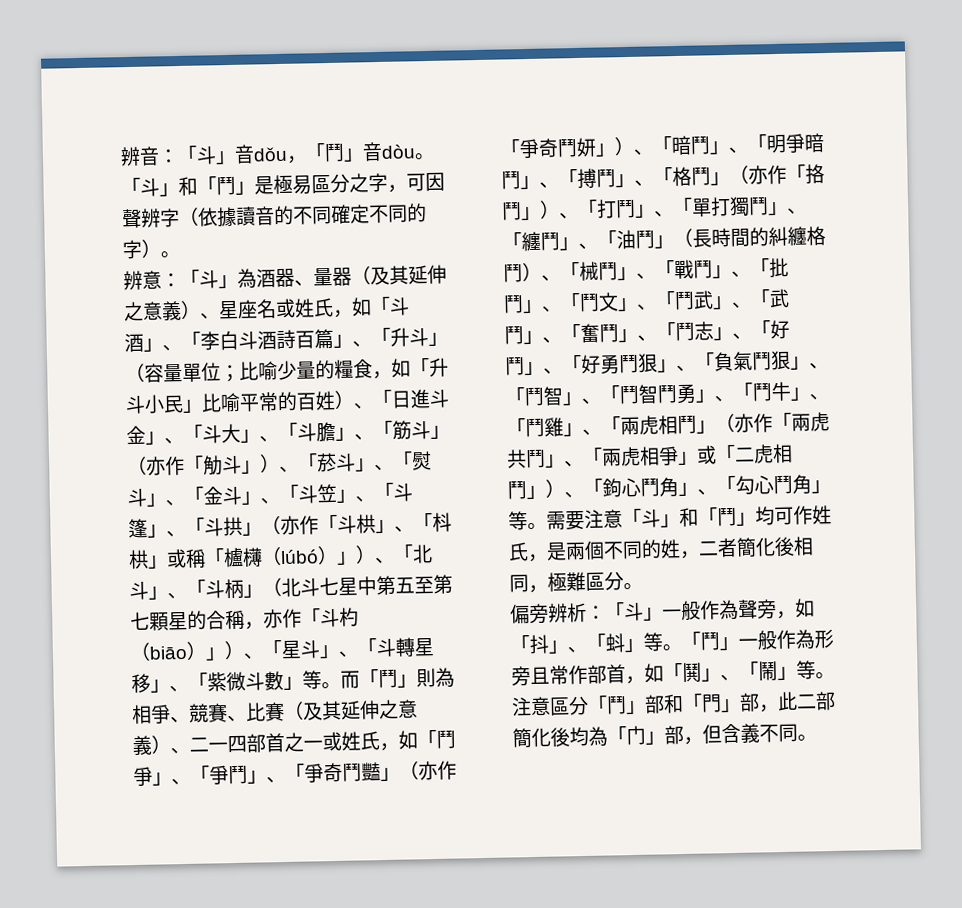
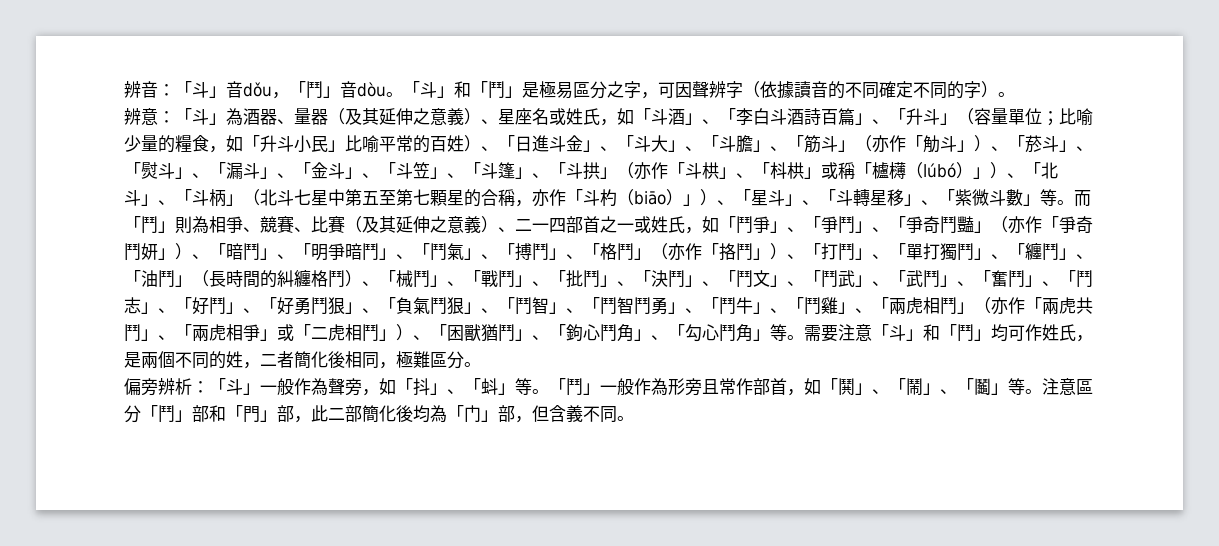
- 比喻少量的糧食，如「升斗小民」比喻平常的百姓）、「日進斗金」、「斗大」、「斗膽」、「筋斗」（亦作「觔斗」）、「菸斗」、「熨斗」、「金斗」、「斗笠」、「斗篷」、「斗拱」（亦作「斗栱」、「枓栱」或稱「櫨欂（lúbó）」）、「北斗」、「斗柄」（北斗七星中第五至第七顆星的合稱，亦作「斗杓（biāo）」）、「星斗」、「斗轉星移」、「紫微斗數」等。
+ 比喻少量的糧食，如「升斗小民」比喻平常的百姓）、「日進斗金」、「斗大」、「斗膽」、「筋斗」（亦作「觔斗」）、「菸斗」、「熨斗」、「漏斗」、「金斗」、「斗笠」、「斗篷」、「斗拱」（亦作「斗栱」、「枓栱」或稱「櫨欂（lúbó）」）、「北斗」、「斗柄」（北斗七星中第五至第七顆星的合稱，亦作「斗杓（biāo）」）、「星斗」、「斗轉星移」、「紫微斗數」等。
- 而「鬥」則為相爭、競賽、比賽（及其延伸之意義）、二一四部首之一或姓氏，如「鬥爭」、「爭鬥」、「爭奇鬥豔」（亦作「爭奇鬥妍」）、「暗鬥」、「明爭暗鬥」、「搏鬥」、「格鬥」（亦作「挌鬥」）、「打鬥」、「單打獨鬥」、「纏鬥」、「油鬥」（長時間的糾纏格鬥）、「械鬥」、「戰鬥」、「批鬥」、「鬥文」、「鬥武」、「武鬥」、「奮鬥」、「鬥志」、「好鬥」、「好勇鬥狠」、「負氣鬥狠」、「鬥智」、「鬥智鬥勇」、「鬥牛」、「鬥雞」、「兩虎相鬥」（亦作「兩虎共鬥」、「兩虎相爭」或「二虎相鬥」）、「鉤心鬥角」、「勾心鬥角」等。
+ 而「鬥」則為相爭、競賽、比賽（及其延伸之意義）、二一四部首之一或姓氏，如「鬥爭」、「爭鬥」、「爭奇鬥豔」（亦作「爭奇鬥妍」）、「暗鬥」、「明爭暗鬥」、「鬥氣」、「搏鬥」、「格鬥」（亦作「挌鬥」）、「打鬥」、「單打獨鬥」、「纏鬥」、「油鬥」（長時間的糾纏格鬥）、「械鬥」、「戰鬥」、「批鬥」、「決鬥」、「鬥文」、「鬥武」、「武鬥」、「奮鬥」、「鬥志」、「好鬥」、「好勇鬥狠」、「負氣鬥狠」、「鬥智」、「鬥智鬥勇」、「鬥牛」、「鬥雞」、「兩虎相鬥」（亦作「兩虎共鬥」、「兩虎相爭」或「二虎相鬥」）、「困獸猶鬥」、「鉤心鬥角」、「勾心鬥角」等。
- 「鬥」一般作為形旁且常作部首，如「鬨」、「鬧」等。
+ 「鬥」一般作為形旁且常作部首，如「鬨」、「鬧」、「鬮」等。

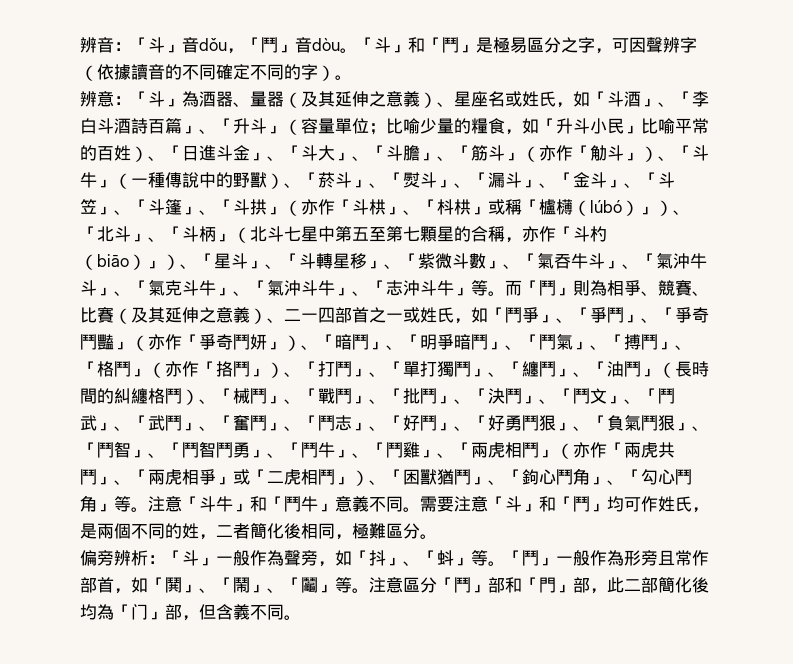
- 比喻少量的糧食，如「升斗小民」比喻平常的百姓）、「日進斗金」、「斗大」、「斗膽」、「筋斗」（亦作「觔斗」）、「菸斗」、「熨斗」、「漏斗」、「金斗」、「斗笠」、「斗篷」、「斗拱」（亦作「斗栱」、「枓栱」或稱「櫨欂（lúbó）」）、「北斗」、「斗柄」（北斗七星中第五至第七顆星的合稱，亦作「斗杓（biāo）」）、「星斗」、「斗轉星移」、「紫微斗數」等。
+ 比喻少量的糧食，如「升斗小民」比喻平常的百姓）、「日進斗金」、「斗大」、「斗膽」、「筋斗」（亦作「觔斗」）、「斗牛」（一種傳說中的野獸）、「菸斗」、「熨斗」、「漏斗」、「金斗」、「斗笠」、「斗篷」、「斗拱」（亦作「斗栱」、「枓栱」或稱「櫨欂（lúbó）」）、「北斗」、「斗柄」（北斗七星中第五至第七顆星的合稱，亦作「斗杓（biāo）」）、「星斗」、「斗轉星移」、「紫微斗數」、「氣吞牛斗」、「氣沖牛斗」、「氣克斗牛」、「氣沖斗牛」、「志沖斗牛」等。
+ 注意「斗牛」和「鬥牛」意義不同。

